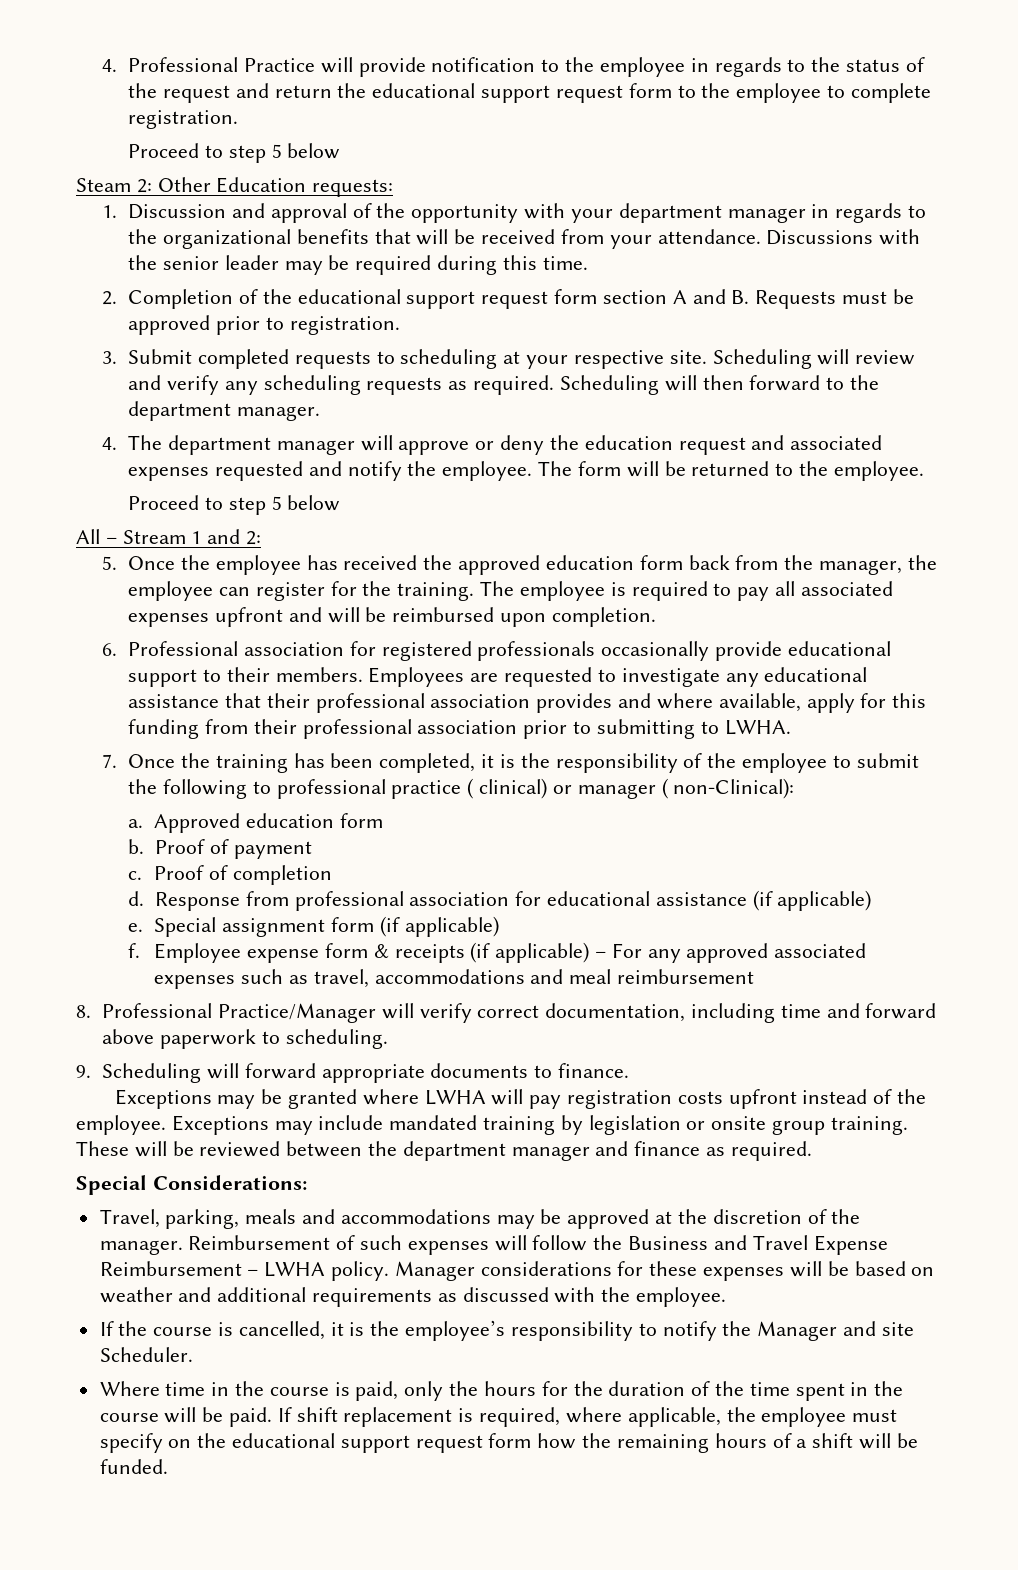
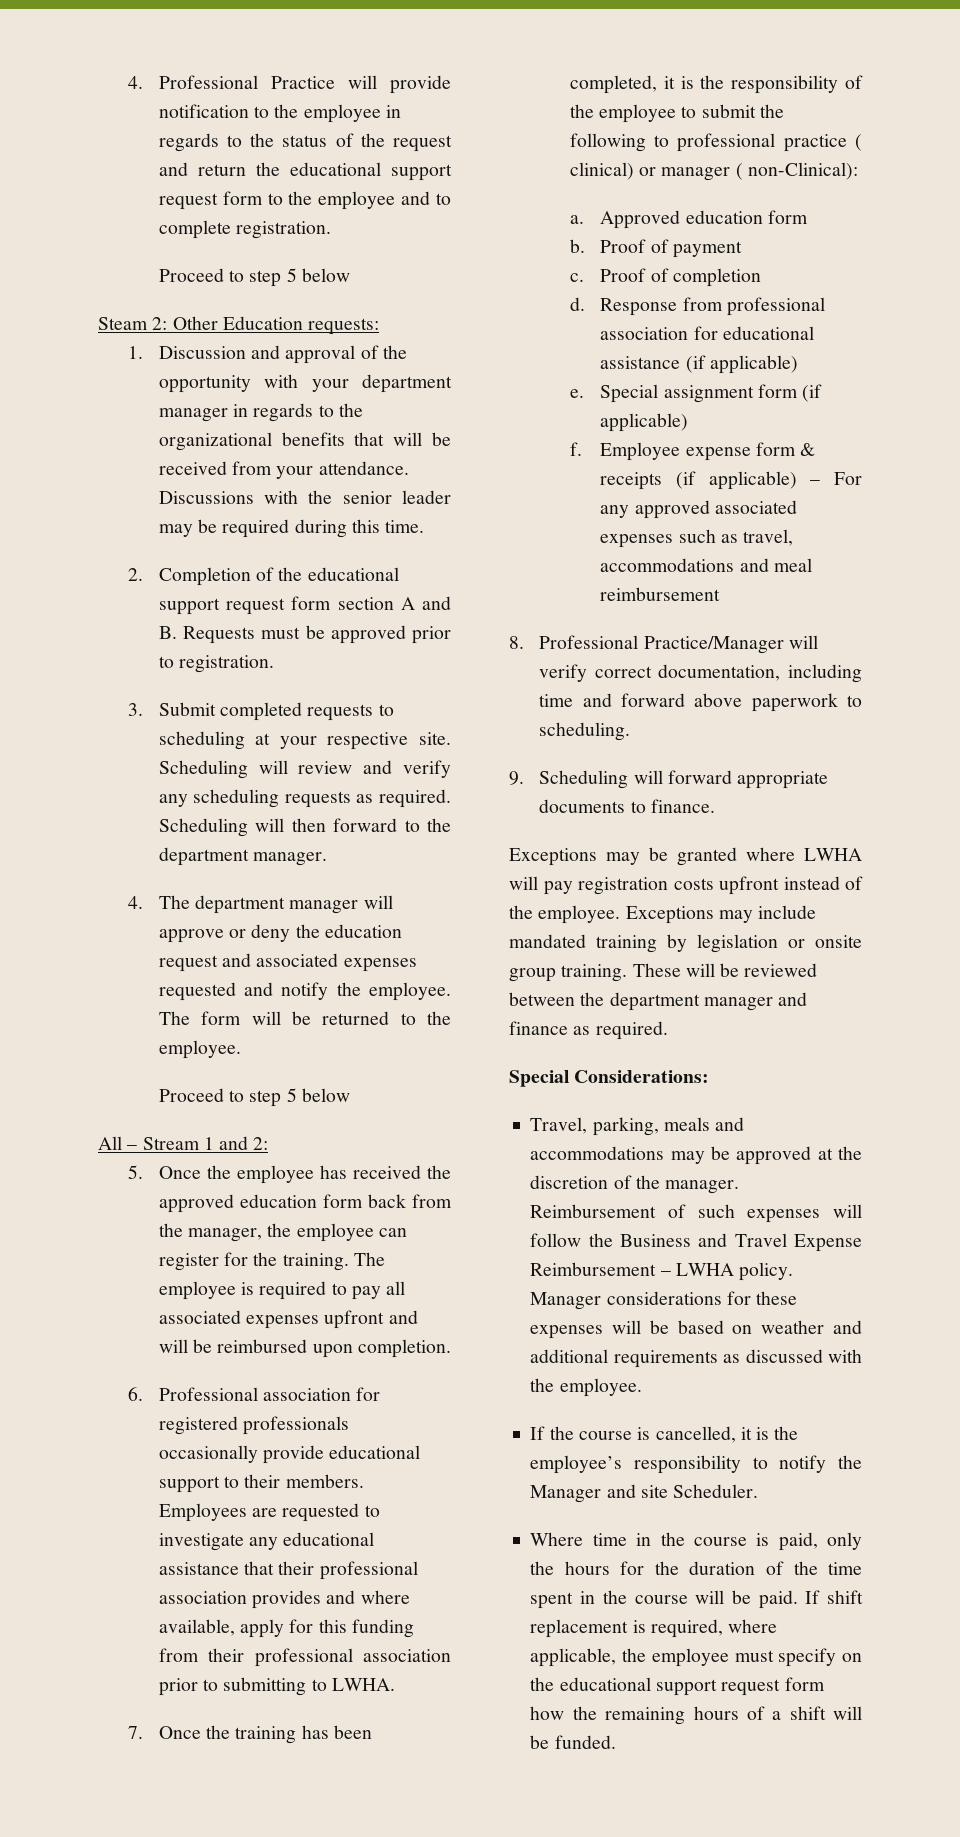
- 4. Professional Practice will provide notification to the employee in regards to the status of the request and return the educational support request form to the employee to complete registration.
+ 4. Professional Practice will provide notification to the employee in regards to the status of the request and return the educational support request form to the employee and to complete registration.

